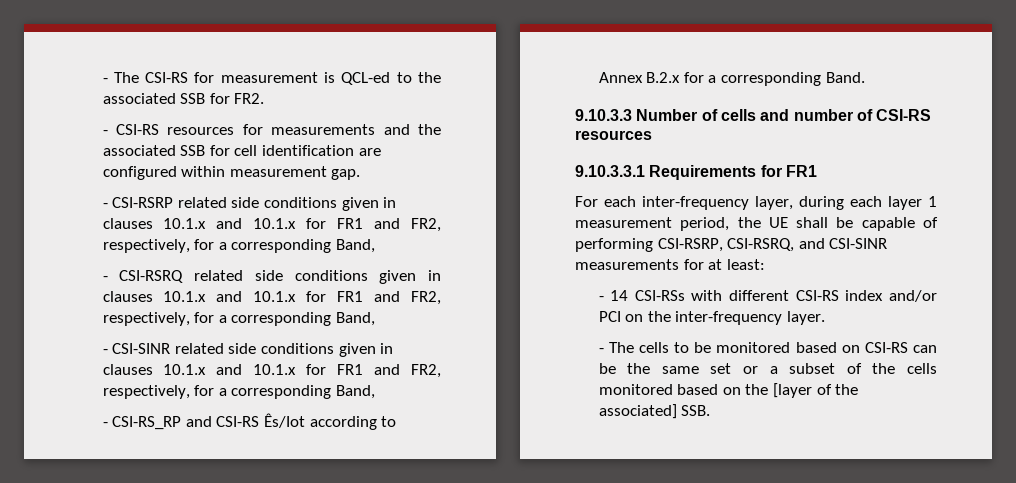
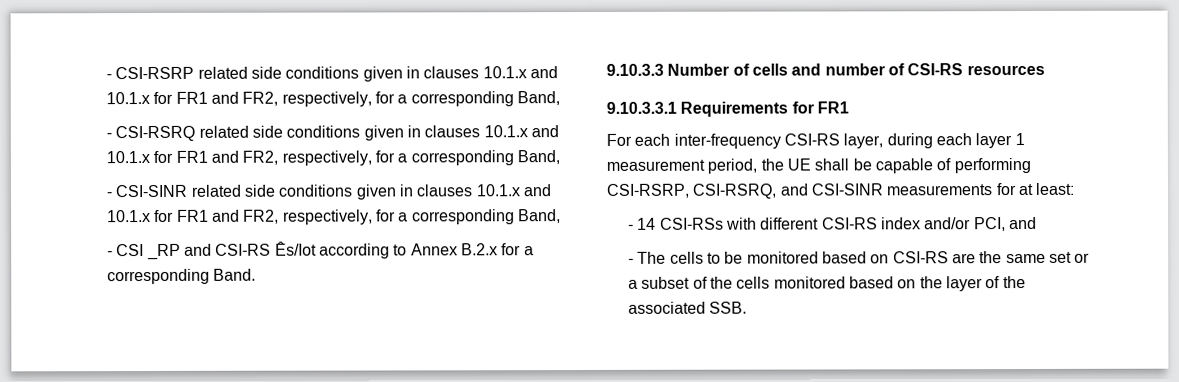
- - The CSI-RS for measurement is QCL-ed to the associated SSB for FR2.
- - CSI-RS resources for measurements and the associated SSB for cell identification are configured within measurement gap.
- - CSI-RS_RP and CSI-RS Ês/Iot according to Annex B.2.x for a corresponding Band.
+ - CSI _RP and CSI-RS Ês/Iot according to Annex B.2.x for a corresponding Band.
- For each inter-frequency layer, during each layer 1 measurement period, the UE shall be capable of performing CSI-RSRP, CSI-RSRQ, and CSI-SINR measurements for at least:
+ For each inter-frequency CSI-RS layer, during each layer 1 measurement period, the UE shall be capable of performing CSI-RSRP, CSI-RSRQ, and CSI-SINR measurements for at least:
- - 14 CSI-RSs with different CSI-RS index and/or PCI on the inter-frequency layer.
+ - 14 CSI-RSs with different CSI-RS index and/or PCI, and
- - The cells to be monitored based on CSI-RS can be the same set or a subset of the cells monitored based on the [layer of the associated] SSB.
+ - The cells to be monitored based on CSI-RS are the same set or a subset of the cells monitored based on the layer of the associated SSB.

